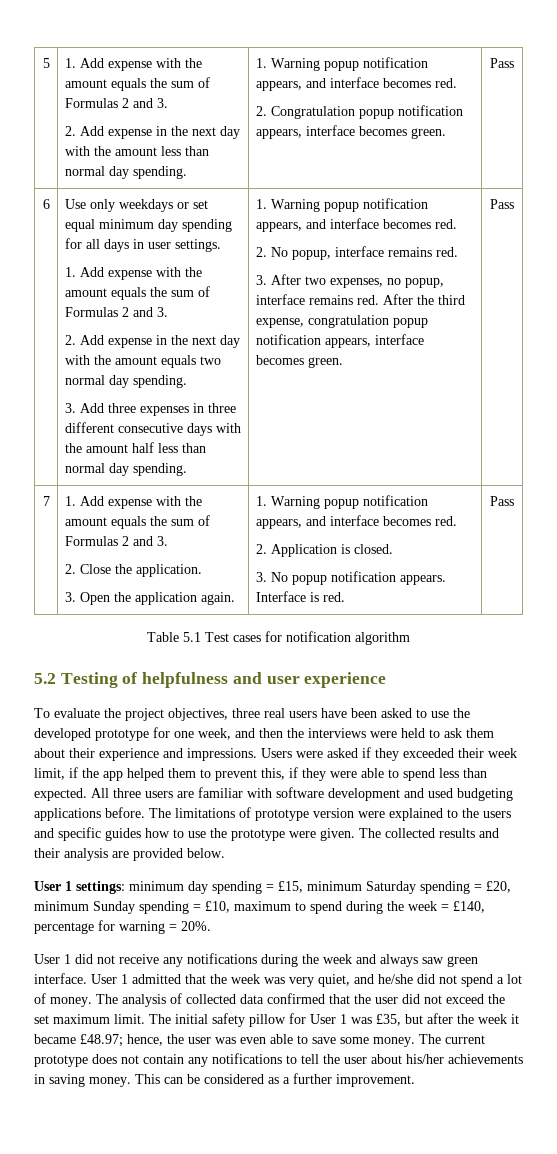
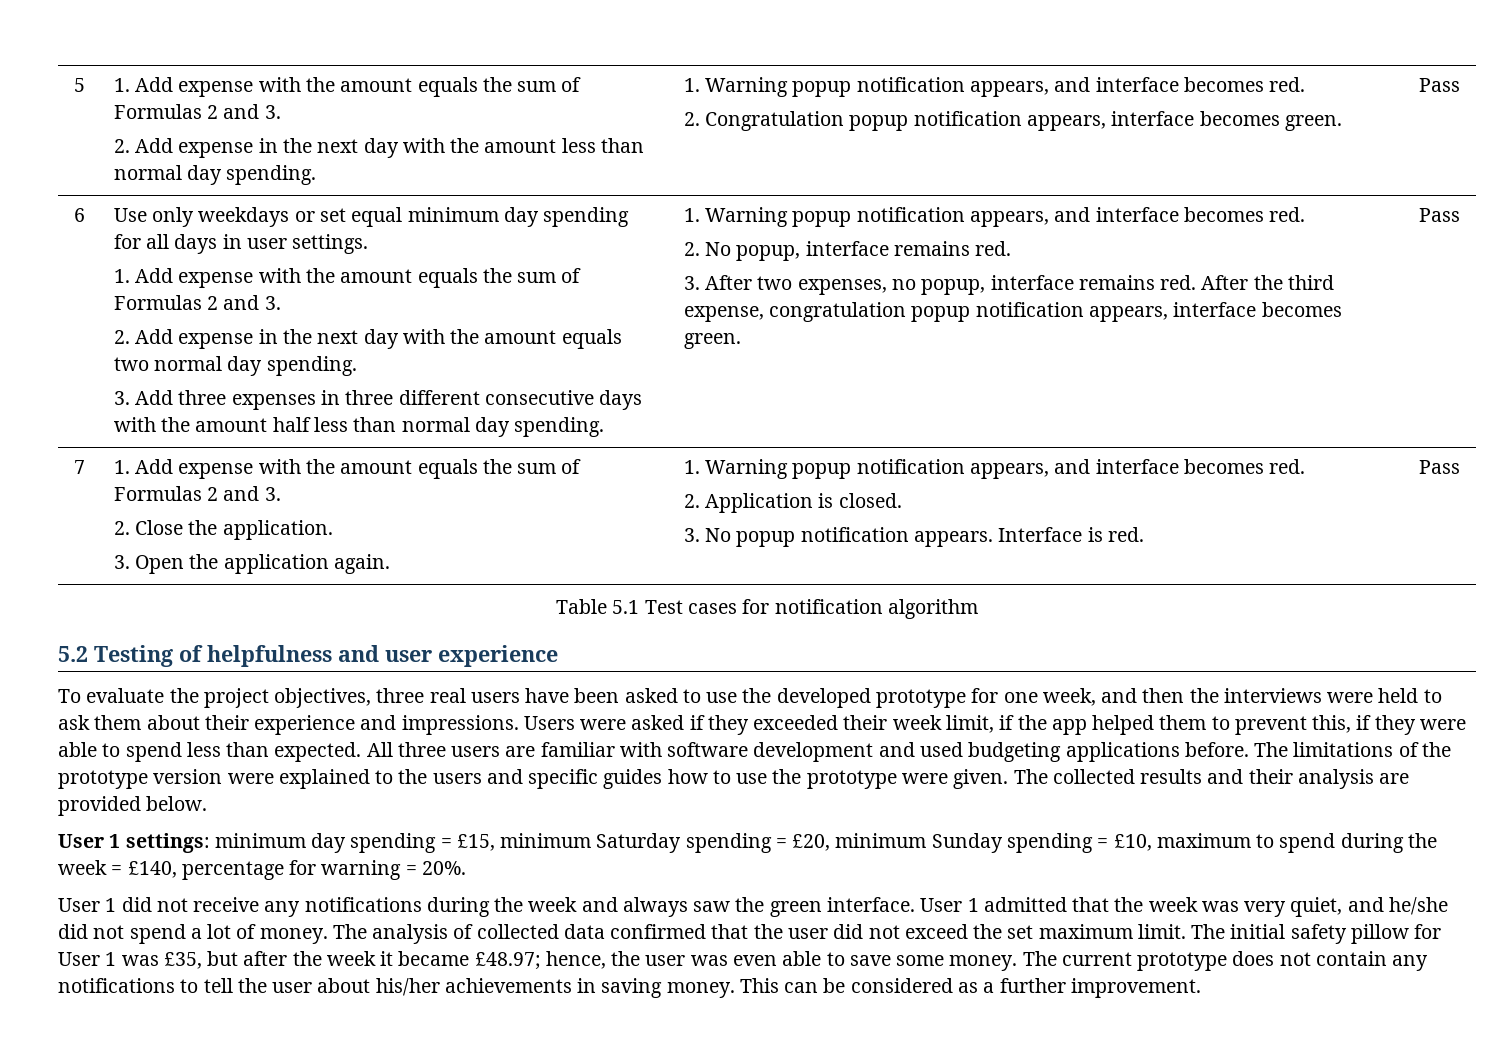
- The limitations of prototype version were explained to the users and specific guides how to use the prototype were given.
+ The limitations of the prototype version were explained to the users and specific guides how to use the prototype were given.
- User 1 did not receive any notifications during the week and always saw green interface.
+ User 1 did not receive any notifications during the week and always saw the green interface.

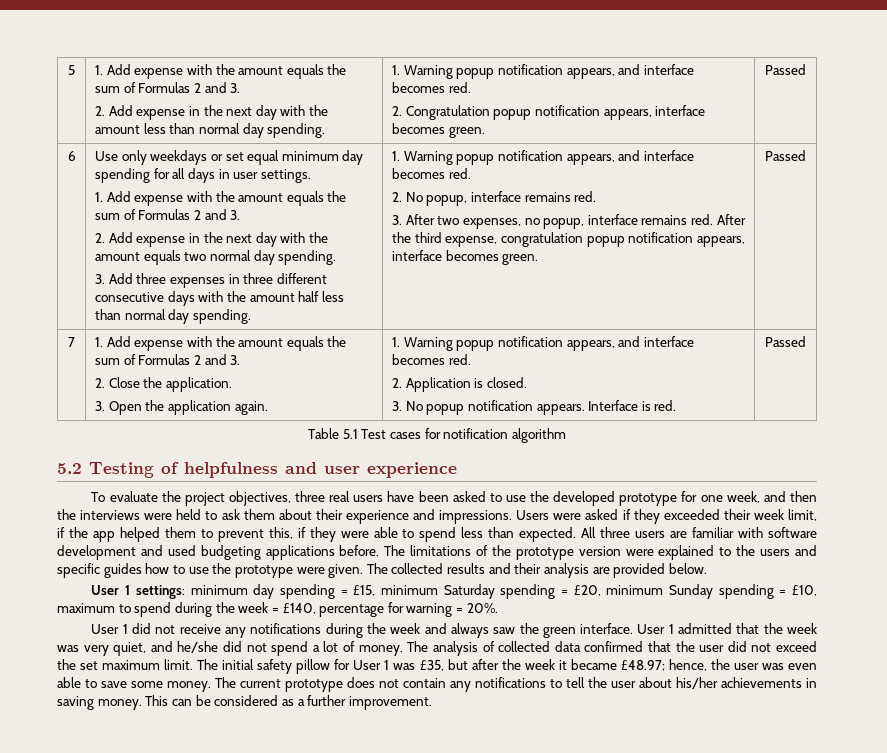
- 2. Congratulation popup notification appears, interface becomes green. | Pass
+ 2. Congratulation popup notification appears, interface becomes green. | Passed
- After the third expense, congratulation popup notification appears, interface becomes green. | Pass
+ After the third expense, congratulation popup notification appears, interface becomes green. | Passed
- Interface is red. | Pass
+ Interface is red. | Passed

